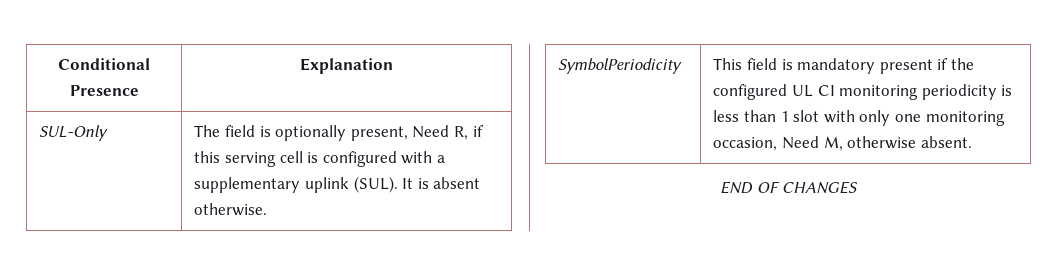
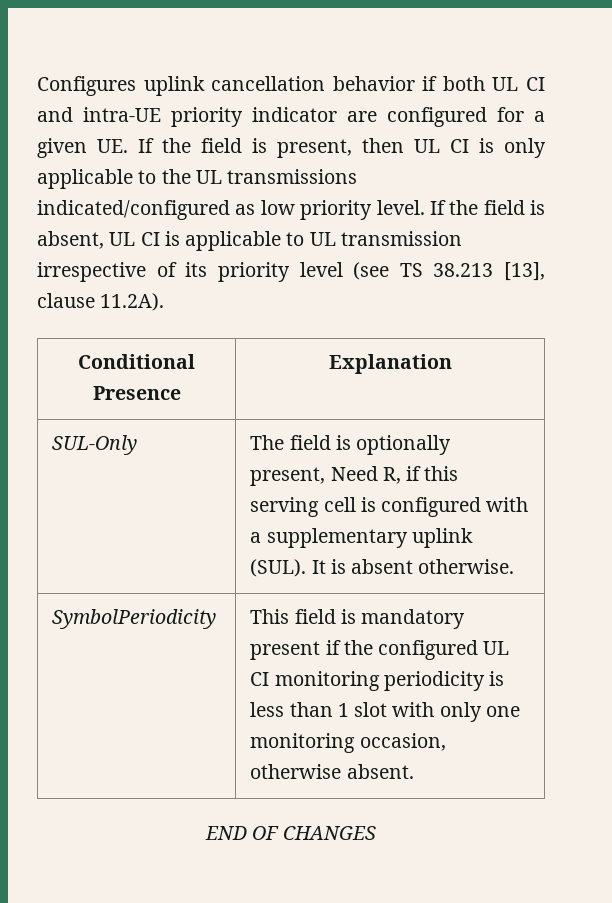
+ Configures uplink cancellation behavior if both UL CI and intra-UE priority indicator are configured for a given UE. If the field is present, then UL CI is only applicable to the UL transmissions indicated/configured as low priority level. If the field is absent, UL CI is applicable to UL transmission irrespective of its priority level (see TS 38.213 [13], clause 11.2A).
- SymbolPeriodicity | This field is mandatory present if the configured UL CI monitoring periodicity is less than 1 slot with only one monitoring occasion, Need M, otherwise absent.
+ SymbolPeriodicity | This field is mandatory present if the configured UL CI monitoring periodicity is less than 1 slot with only one monitoring occasion, otherwise absent.

